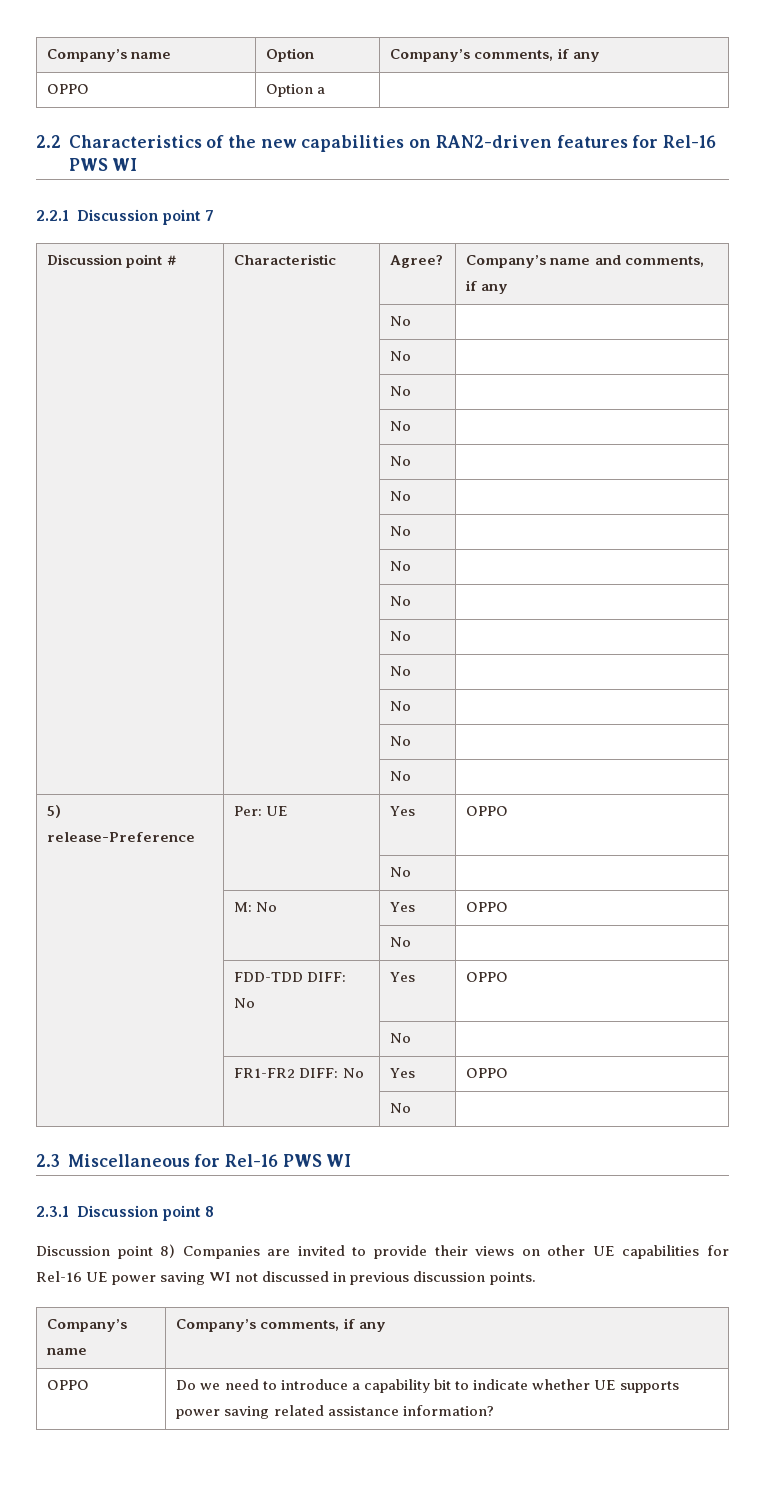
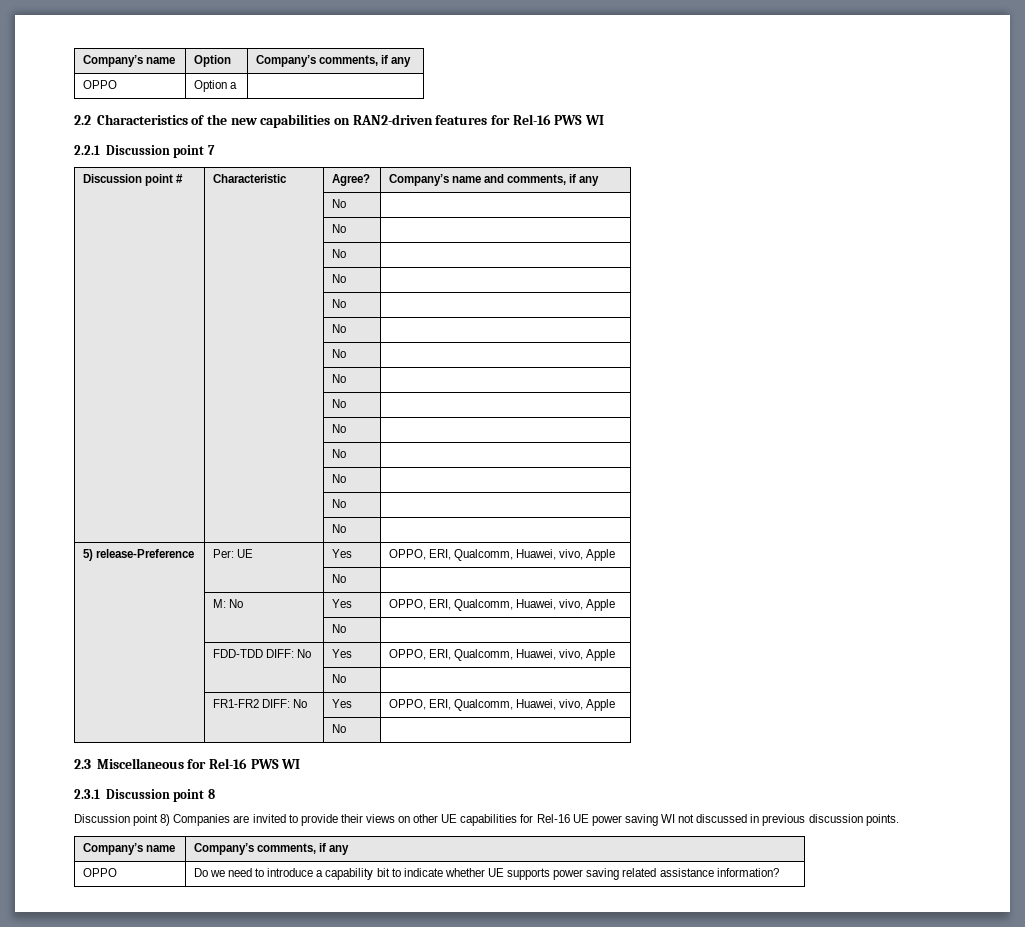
- 5) release-Preference | Per: UE | Yes | OPPO
+ 5) release-Preference | Per: UE | Yes | OPPO, ERI, Qualcomm, Huawei, vivo, Apple
  | | No |
- | M: No | Yes | OPPO
+ | M: No | Yes | OPPO, ERI, Qualcomm, Huawei, vivo, Apple
- | FDD-TDD DIFF: No | Yes | OPPO
+ | FDD-TDD DIFF: No | Yes | OPPO, ERI, Qualcomm, Huawei, vivo, Apple
- | FR1-FR2 DIFF: No | Yes | OPPO
+ | FR1-FR2 DIFF: No | Yes | OPPO, ERI, Qualcomm, Huawei, vivo, Apple

